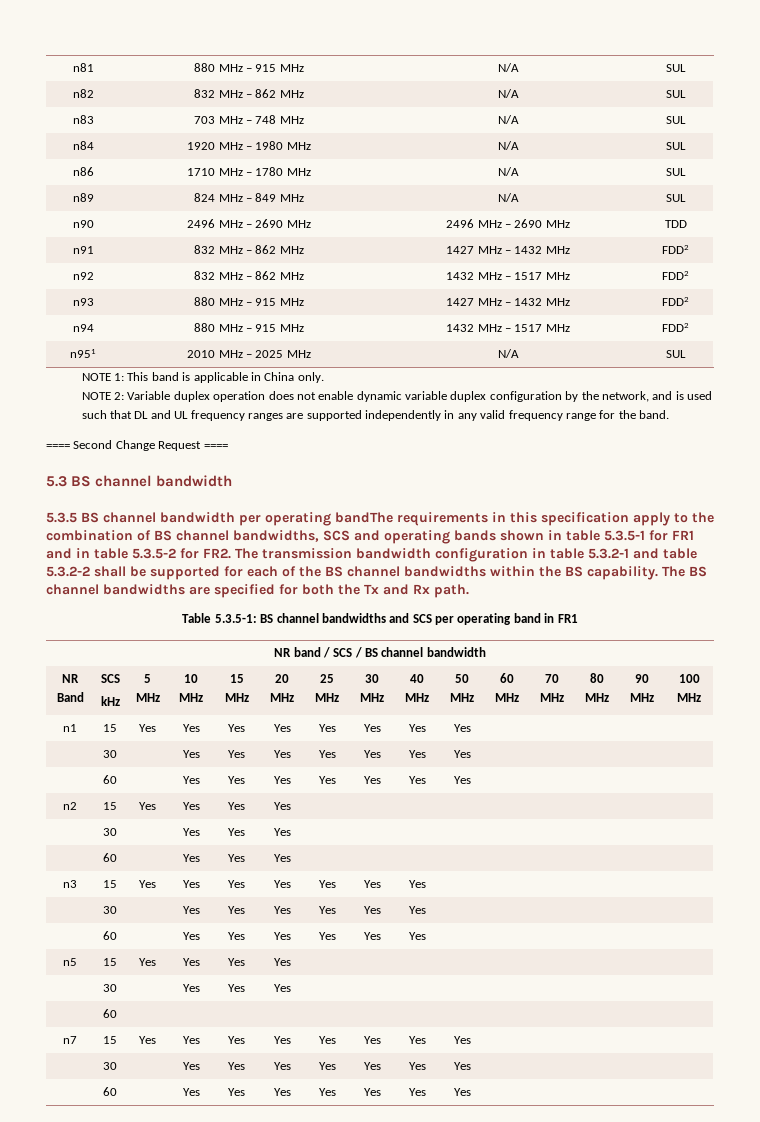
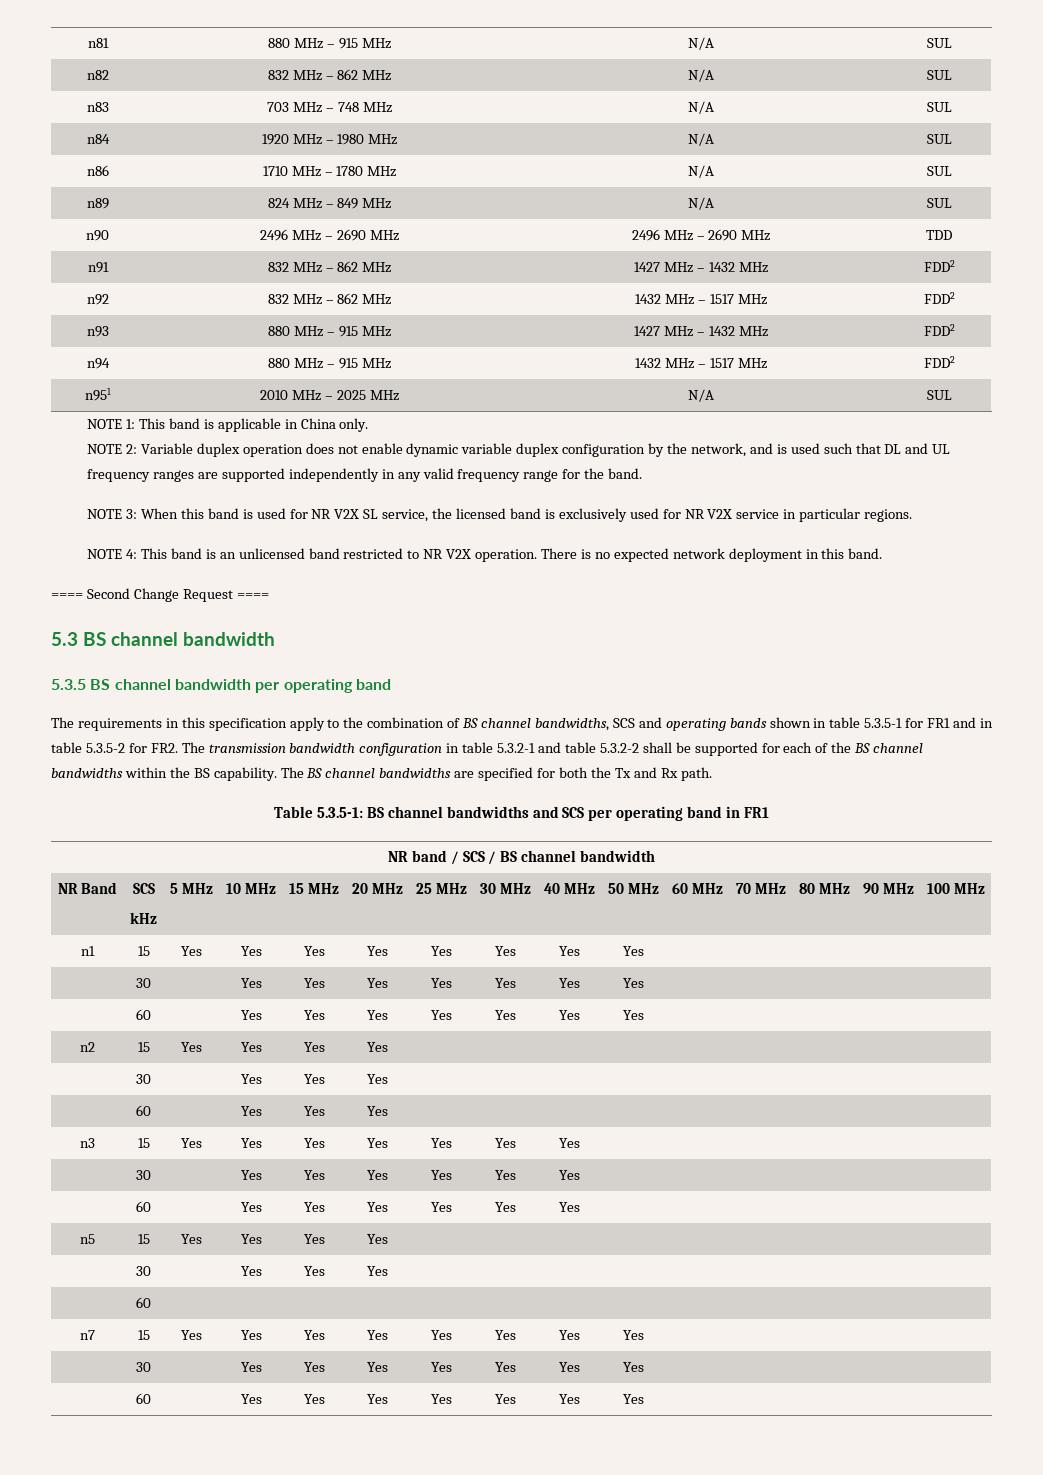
+ NOTE 3: When this band is used for NR V2X SL service, the licensed band is exclusively used for NR V2X service in particular regions.
+ NOTE 4: This band is an unlicensed band restricted to NR V2X operation. There is no expected network deployment in this band.
- 5.3.5 BS channel bandwidth per operating bandThe requirements in this specification apply to the combination of BS channel bandwidths, SCS and operating bands shown in table 5.3.5-1 for FR1 and in table 5.3.5-2 for FR2. The transmission bandwidth configuration in table 5.3.2-1 and table 5.3.2-2 shall be supported for each of the BS channel bandwidths within the BS capability.
+ 5.3.5 BS channel bandwidth per operating band
+ The requirements in this specification apply to the combination of BS channel bandwidths, SCS and operating bands shown in table 5.3.5-1 for FR1 and in table 5.3.5-2 for FR2. The transmission bandwidth configuration in table 5.3.2-1 and table 5.3.2-2 shall be supported for each of the BS channel bandwidths within the BS capability.

